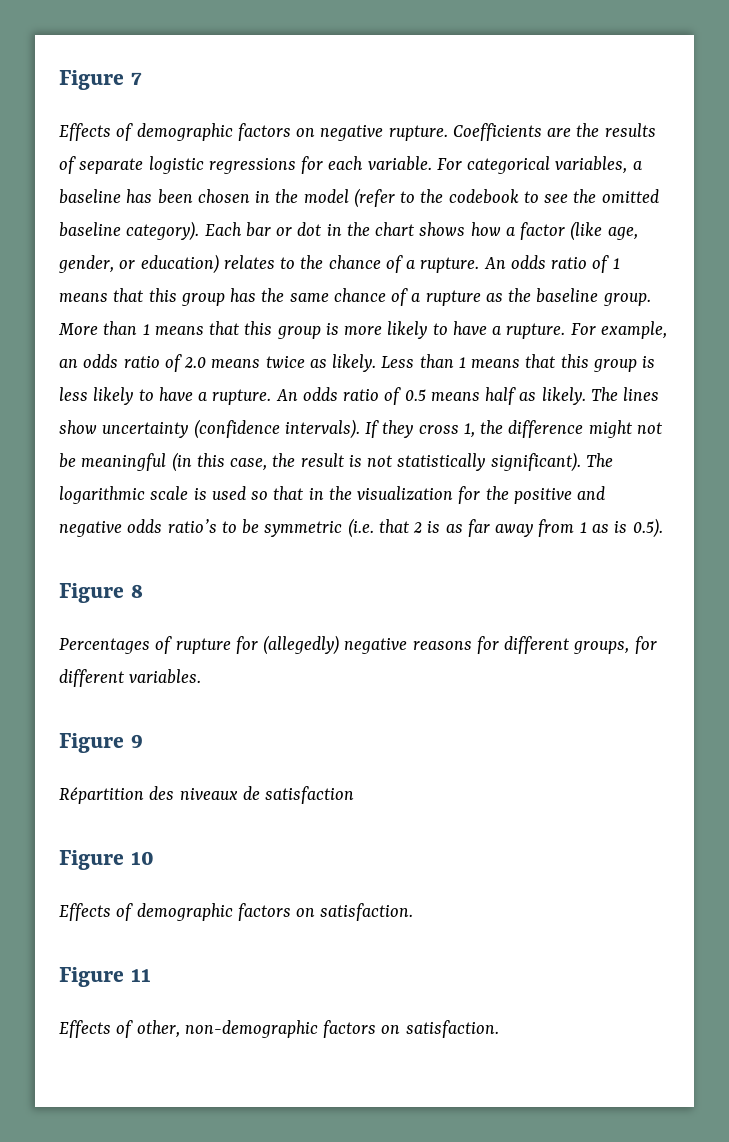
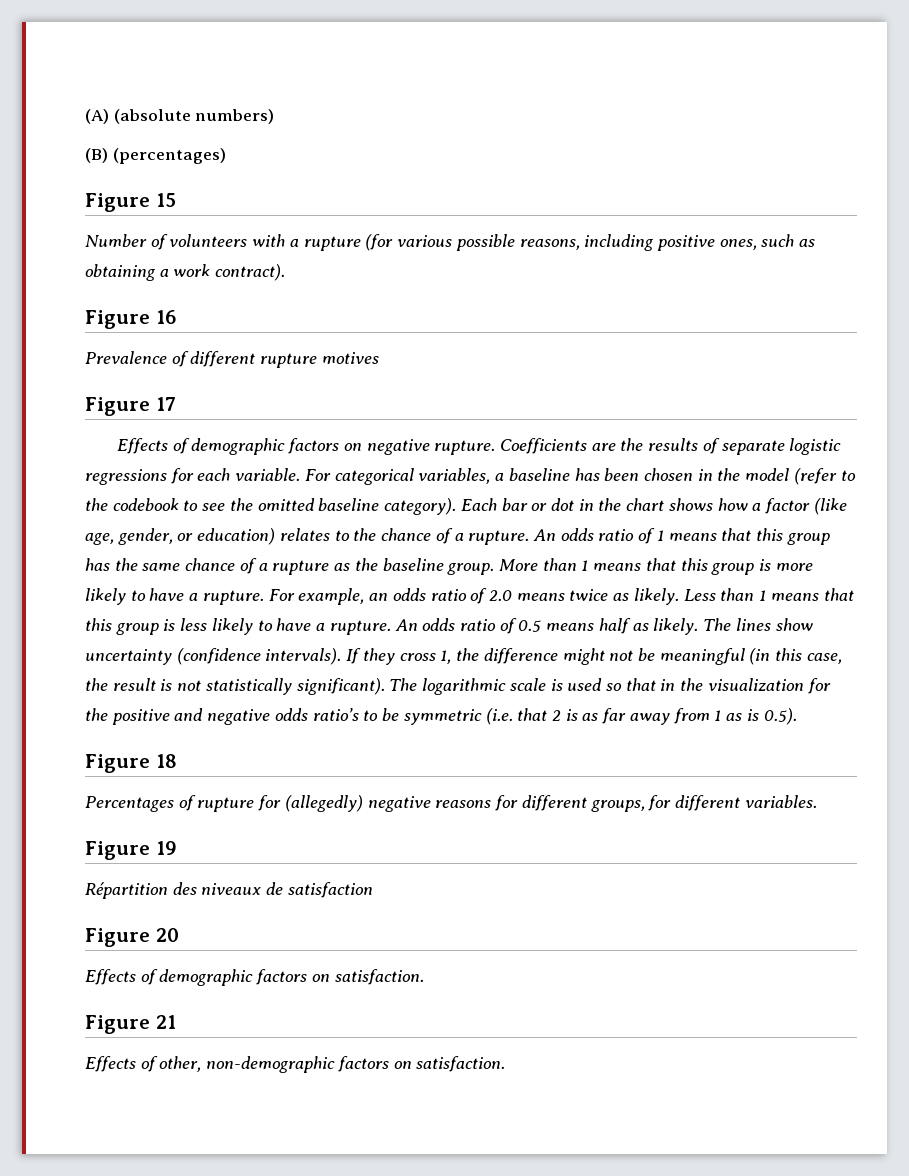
- Figure 7
+ (A) (absolute numbers)
+ (B) (percentages)
+ Figure 15
+ Number of volunteers with a rupture (for various possible reasons, including positive ones, such as obtaining a work contract).
+ Figure 16
+ Prevalence of different rupture motives
+ Figure 17
- Figure 8
+ Figure 18
- Figure 9
+ Figure 19
- Figure 10
+ Figure 20
- Figure 11
+ Figure 21

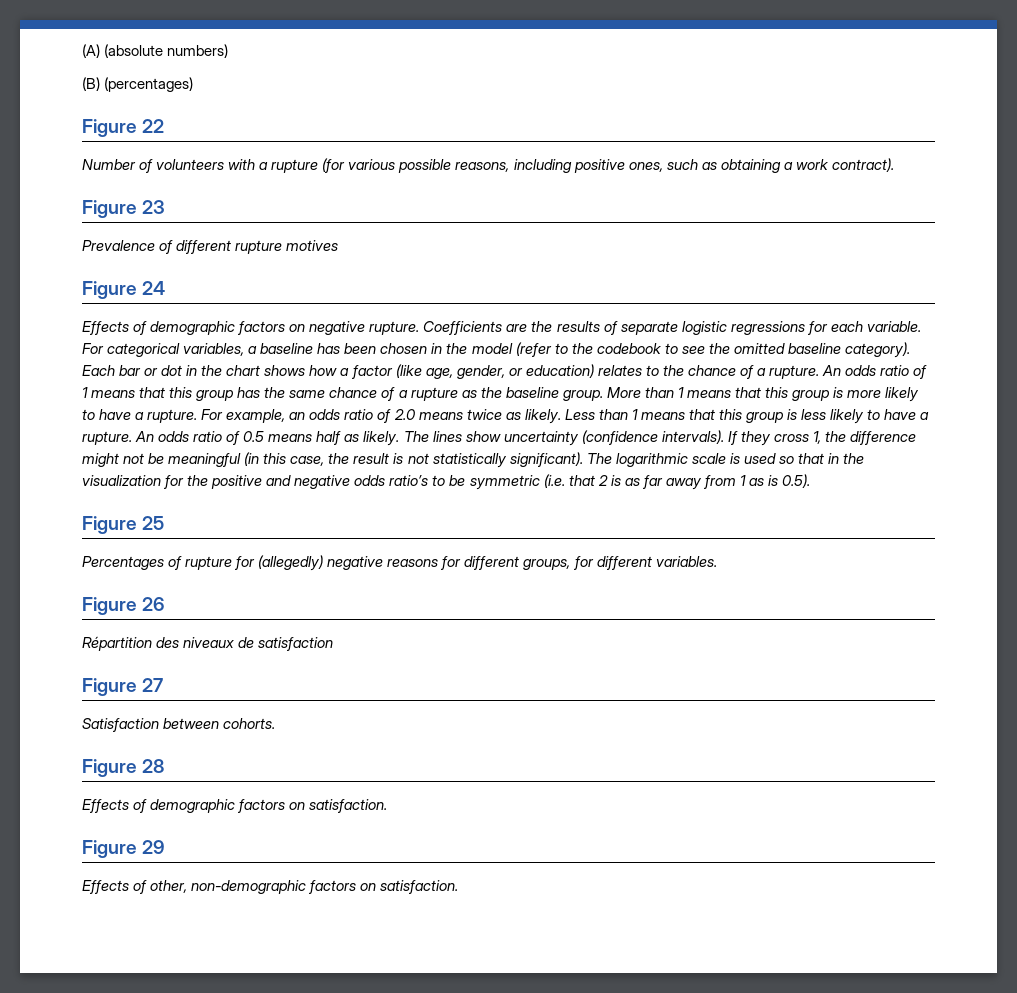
- Figure 15
+ Figure 22
- Figure 16
+ Figure 23
- Figure 17
+ Figure 24
- Figure 18
+ Figure 25
- Figure 19
+ Figure 26
- Figure 20
+ Figure 27
+ Satisfaction between cohorts.
+ Figure 28
- Figure 21
+ Figure 29

